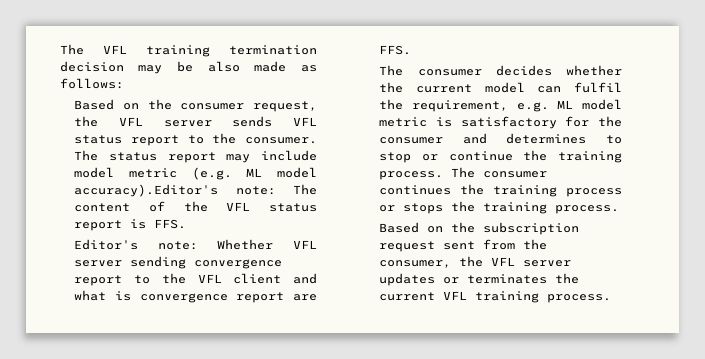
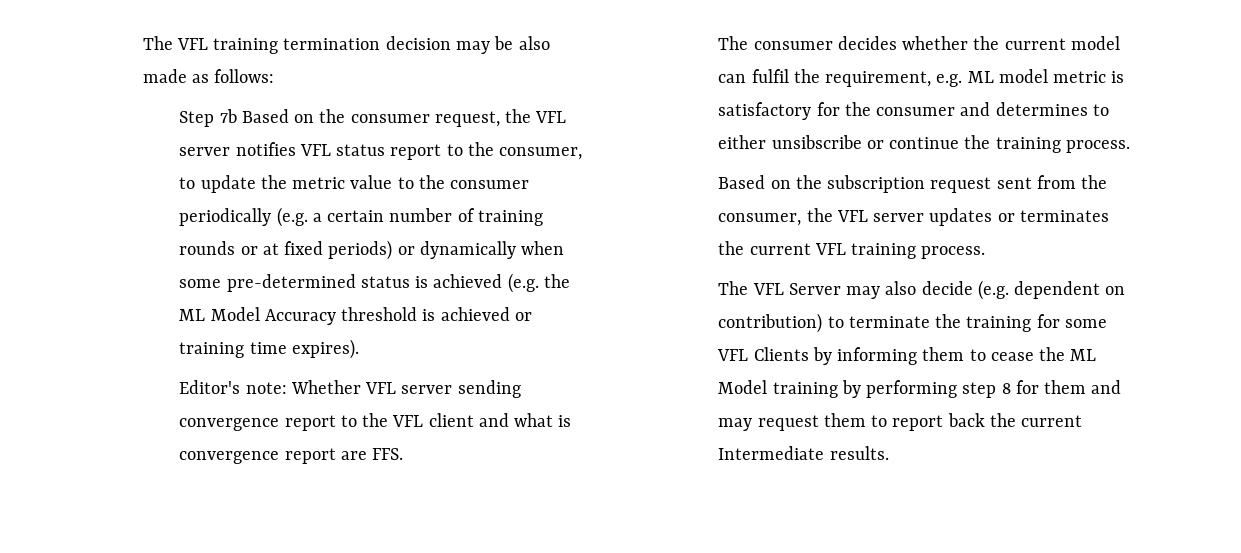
- Based on the consumer request, the VFL server sends VFL status report to the consumer. The status report may include model metric (e.g. ML model accuracy).Editor's note: The content of the VFL status report is FFS.
+ Step 7b Based on the consumer request, the VFL server notifies VFL status report to the consumer, to update the metric value to the consumer periodically (e.g. a certain number of training rounds or at fixed periods) or dynamically when some pre-determined status is achieved (e.g. the ML Model Accuracy threshold is achieved or training time expires).
- The consumer decides whether the current model can fulfil the requirement, e.g. ML model metric is satisfactory for the consumer and determines to stop or continue the training process. The consumer continues the training process or stops the training process.
+ The consumer decides whether the current model can fulfil the requirement, e.g. ML model metric is satisfactory for the consumer and determines to either unsibscribe or continue the training process.
+ The VFL Server may also decide (e.g. dependent on contribution) to terminate the training for some VFL Clients by informing them to cease the ML Model training by performing step 8 for them and may request them to report back the current Intermediate results.

